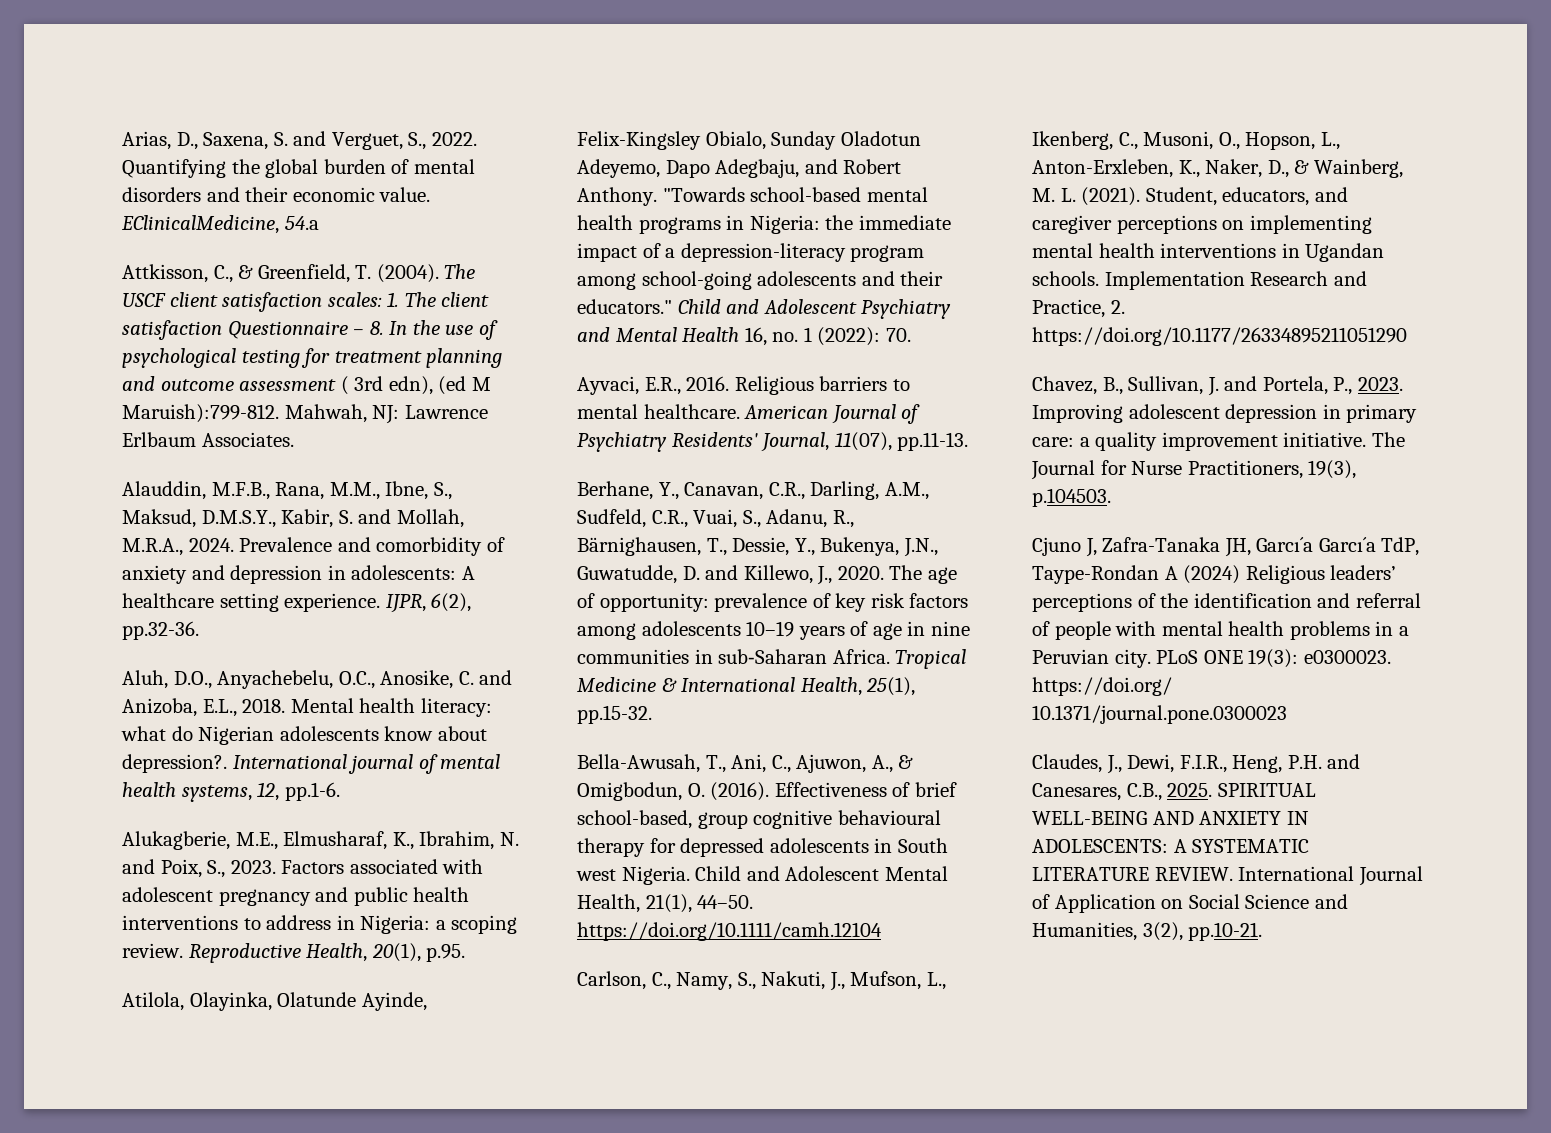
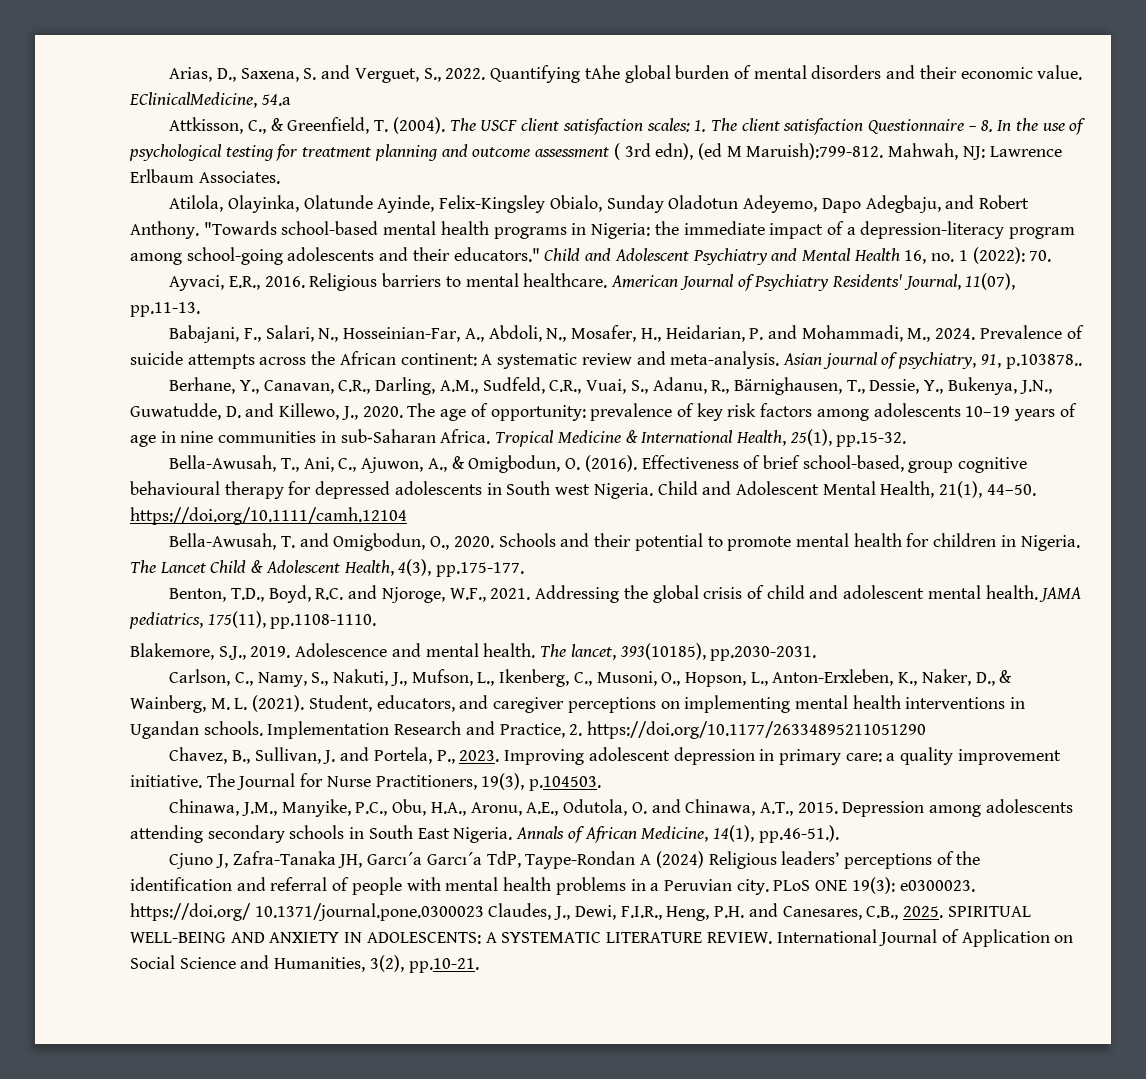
- Quantifying the global burden of mental disorders and their economic value.
+ Quantifying tAhe global burden of mental disorders and their economic value.
- Alauddin, M.F.B., Rana, M.M., Ibne, S., Maksud, D.M.S.Y., Kabir, S. and Mollah, M.R.A., 2024. Prevalence and comorbidity of anxiety and depression in adolescents: A healthcare setting experience. IJPR, 6(2), pp.32-36.
- Aluh, D.O., Anyachebelu, O.C., Anosike, C. and Anizoba, E.L., 2018. Mental health literacy: what do Nigerian adolescents know about depression?. International journal of mental health systems, 12, pp.1-6.
- Alukagberie, M.E., Elmusharaf, K., Ibrahim, N. and Poix, S., 2023. Factors associated with adolescent pregnancy and public health interventions to address in Nigeria: a scoping review. Reproductive Health, 20(1), p.95.
+ Babajani, F., Salari, N., Hosseinian-Far, A., Abdoli, N., Mosafer, H., Heidarian, P. and Mohammadi, M., 2024. Prevalence of suicide attempts across the African continent: A systematic review and meta-analysis. Asian journal of psychiatry, 91, p.103878..
+ Bella-Awusah, T. and Omigbodun, O., 2020. Schools and their potential to promote mental health for children in Nigeria. The Lancet Child & Adolescent Health, 4(3), pp.175-177.
+ Benton, T.D., Boyd, R.C. and Njoroge, W.F., 2021. Addressing the global crisis of child and adolescent mental health. JAMA pediatrics, 175(11), pp.1108-1110.
+ Blakemore, S.J., 2019. Adolescence and mental health. The lancet, 393(10185), pp.2030-2031.
+ Chinawa, J.M., Manyike, P.C., Obu, H.A., Aronu, A.E., Odutola, O. and Chinawa, A.T., 2015. Depression among adolescents attending secondary schools in South East Nigeria. Annals of African Medicine, 14(1), pp.46-51.).
- PLoS ONE 19(3): e0300023. https://doi.org/ 10.1371/journal.pone.0300023
- Claudes, J., Dewi, F.I.R., Heng, P.H. and Canesares, C.B., 2025.
+ PLoS ONE 19(3): e0300023. https://doi.org/ 10.1371/journal.pone.0300023 Claudes, J., Dewi, F.I.R., Heng, P.H. and Canesares, C.B., 2025.

